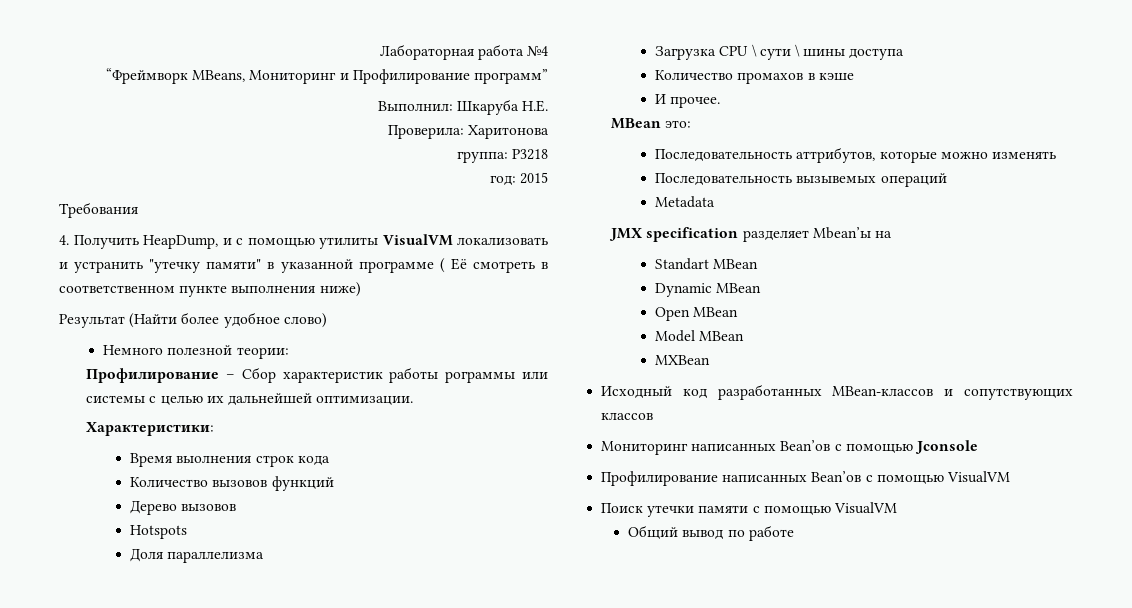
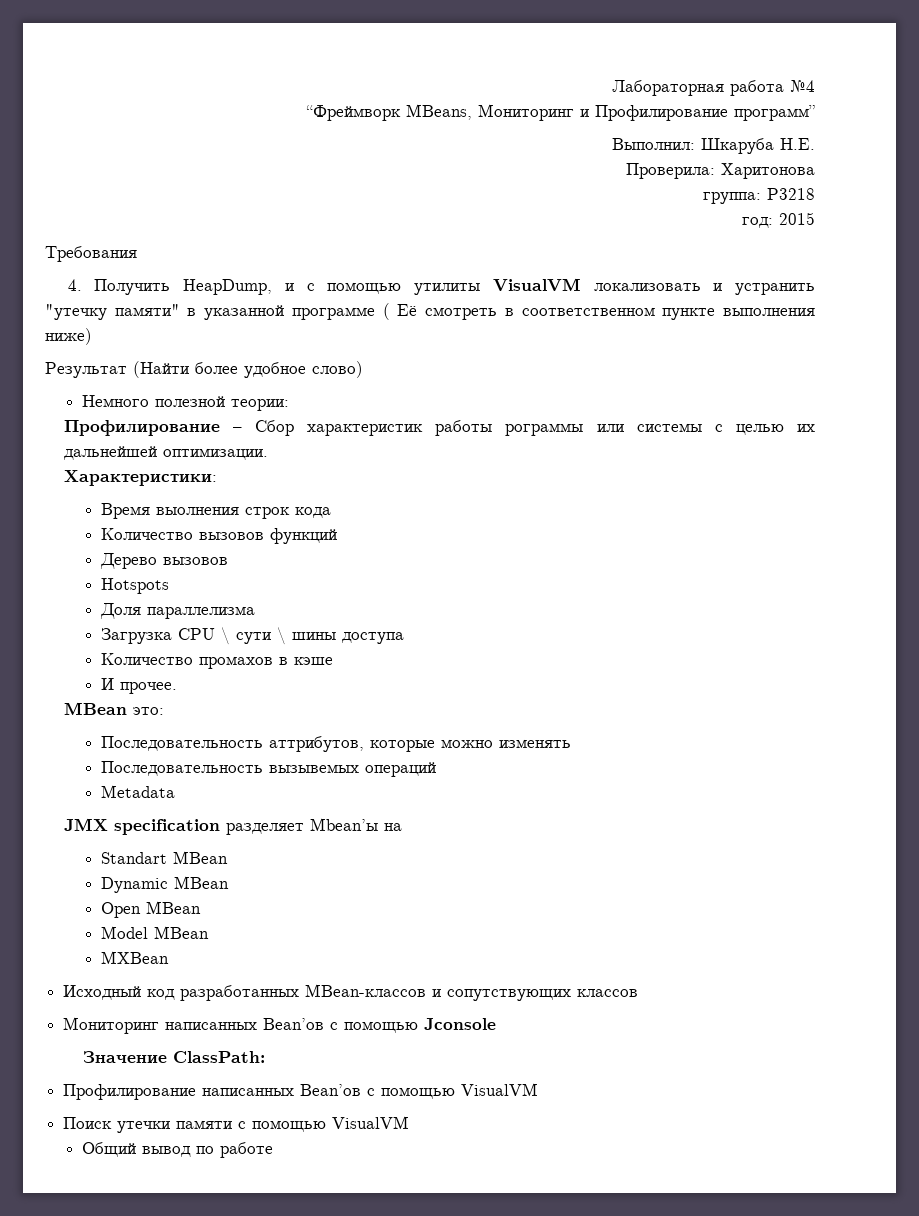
+ Значение ClassPath:

